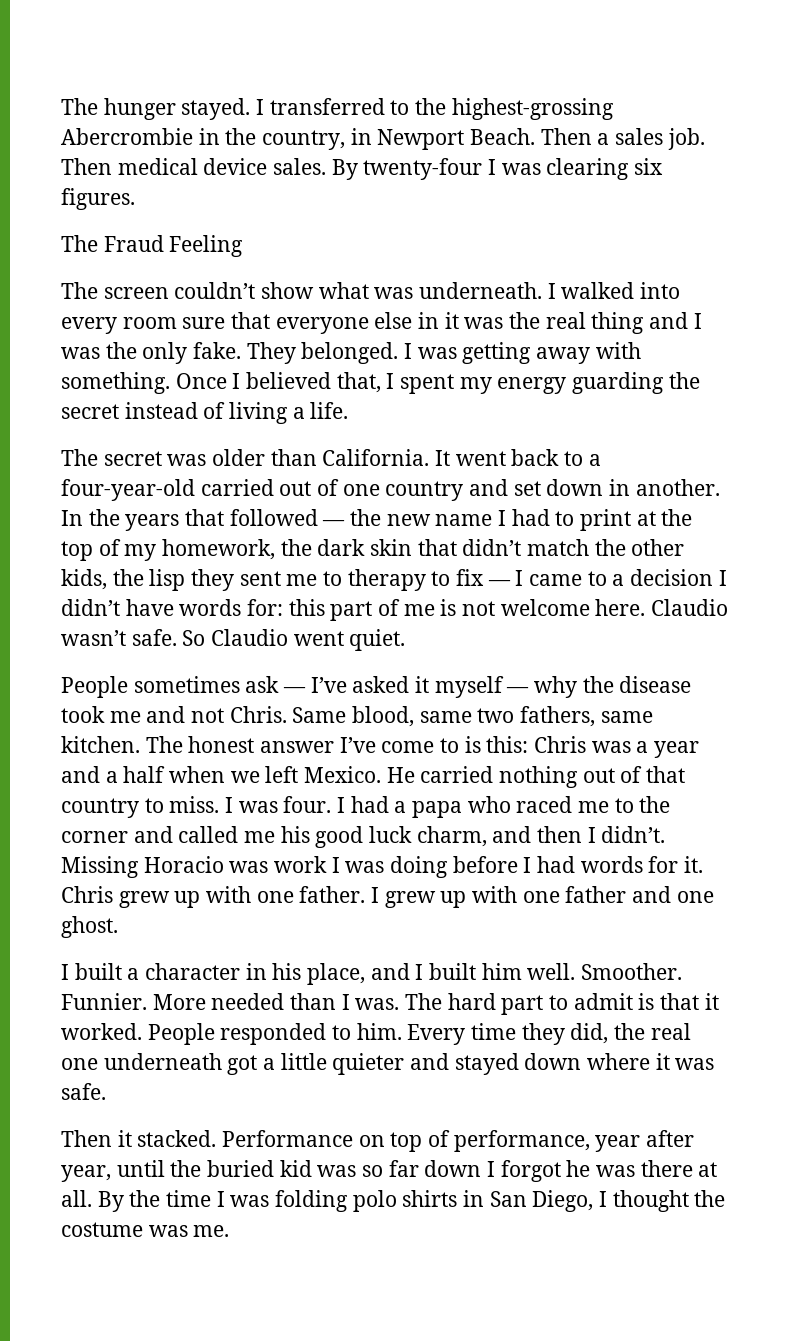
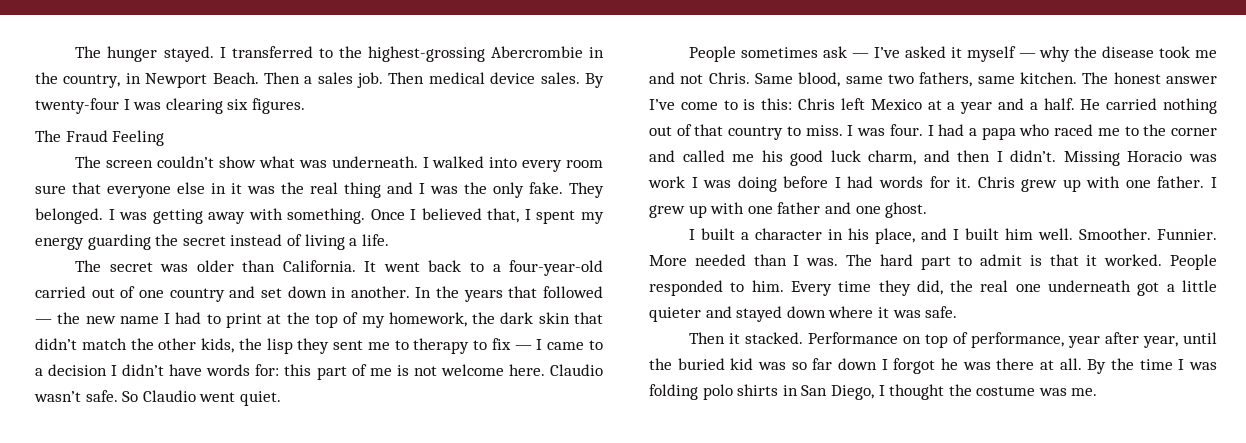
- The honest answer I’ve come to is this: Chris was a year and a half when we left Mexico.
+ The honest answer I’ve come to is this: Chris left Mexico at a year and a half.

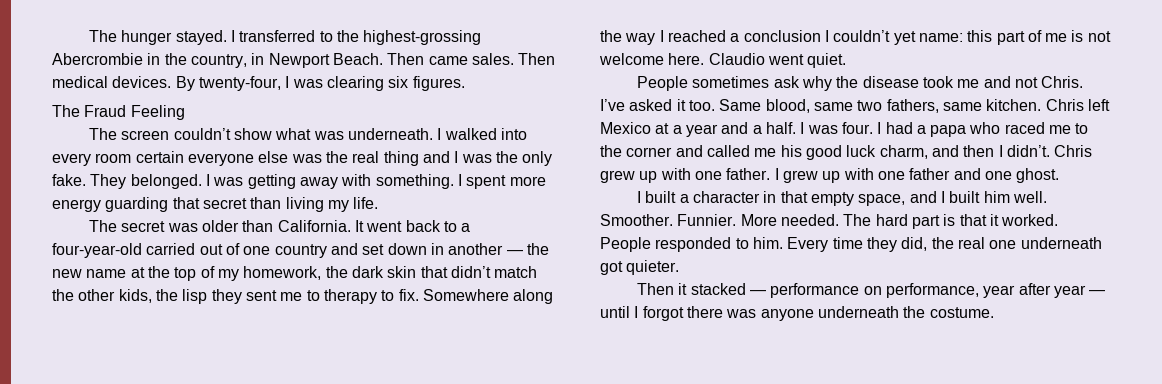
- Then a sales job. Then medical device sales. By twenty-four I was clearing six figures.
+ Then came sales. Then medical devices. By twenty-four, I was clearing six figures.
- I walked into every room sure that everyone else in it was the real thing and I was the only fake.
+ I walked into every room certain everyone else was the real thing and I was the only fake.
- Once I believed that, I spent my energy guarding the secret instead of living a life.
+ I spent more energy guarding that secret than living my life.
- It went back to a four-year-old carried out of one country and set down in another. In the years that followed — the new name I had to print at the top of my homework, the dark skin that didn’t match the other kids, the lisp they sent me to therapy to fix — I came to a decision I didn’t have words for: this part of me is not welcome here.
+ It went back to a four-year-old carried out of one country and set down in another — the new name at the top of my homework, the dark skin that didn’t match the other kids, the lisp they sent me to therapy to fix. Somewhere along the way I reached a conclusion I couldn’t yet name: this part of me is not welcome here.
- Claudio wasn’t safe. So Claudio went quiet.
+ Claudio went quiet.
- People sometimes ask — I’ve asked it myself — why the disease took me and not Chris.
+ People sometimes ask why the disease took me and not Chris.
+ I’ve asked it too.
- The honest answer I’ve come to is this: Chris left Mexico at a year and a half.
+ Chris left Mexico at a year and a half.
- He carried nothing out of that country to miss.
- Missing Horacio was work I was doing before I had words for it.
- I built a character in his place, and I built him well.
+ I built a character in that empty space, and I built him well.
- More needed than I was.
+ More needed.
- The hard part to admit is that it worked.
+ The hard part is that it worked.
- Every time they did, the real one underneath got a little quieter and stayed down where it was safe.
- Then it stacked. Performance on top of performance, year after year, until the buried kid was so far down I forgot he was there at all. By the time I was folding polo shirts in San Diego, I thought the costume was me.
+ Every time they did, the real one underneath got quieter.
+ Then it stacked — performance on performance, year after year — until I forgot there was anyone underneath the costume.

